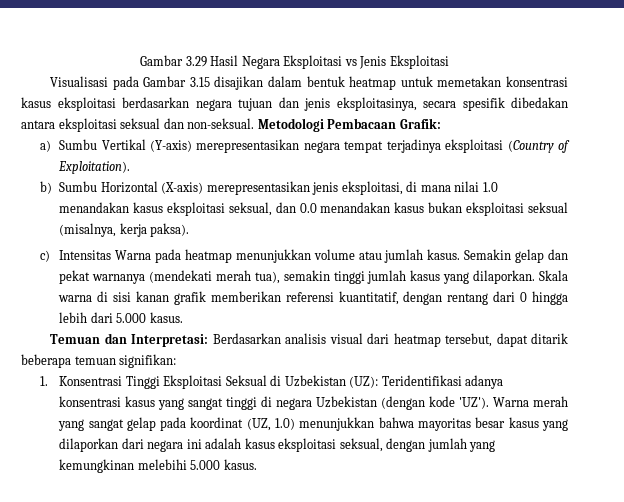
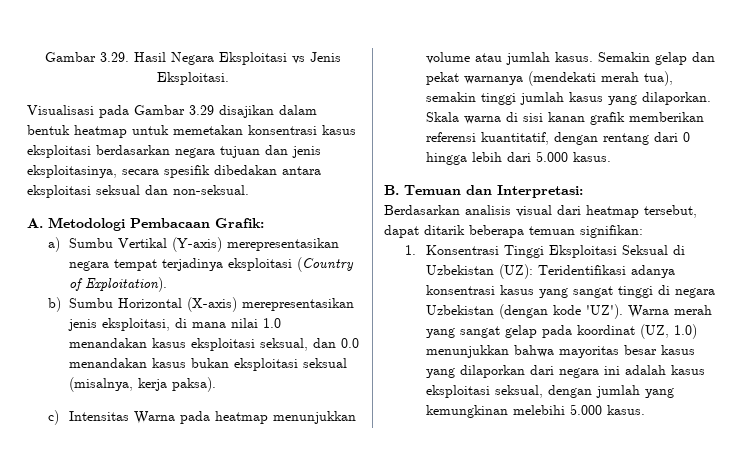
- Gambar 3.29 Hasil Negara Eksploitasi vs Jenis Eksploitasi
+ Gambar 3.29. Hasil Negara Eksploitasi vs Jenis Eksploitasi.
- Visualisasi pada Gambar 3.15 disajikan dalam bentuk heatmap untuk memetakan konsentrasi kasus eksploitasi berdasarkan negara tujuan dan jenis eksploitasinya, secara spesifik dibedakan antara eksploitasi seksual dan non-seksual. Metodologi Pembacaan Grafik:
+ Visualisasi pada Gambar 3.29 disajikan dalam bentuk heatmap untuk memetakan konsentrasi kasus eksploitasi berdasarkan negara tujuan dan jenis eksploitasinya, secara spesifik dibedakan antara eksploitasi seksual dan non-seksual.
+ A. Metodologi Pembacaan Grafik:
- Temuan dan Interpretasi: Berdasarkan analisis visual dari heatmap tersebut, dapat ditarik beberapa temuan signifikan:
+ B. Temuan dan Interpretasi:
+ Berdasarkan analisis visual dari heatmap tersebut, dapat ditarik beberapa temuan signifikan:

